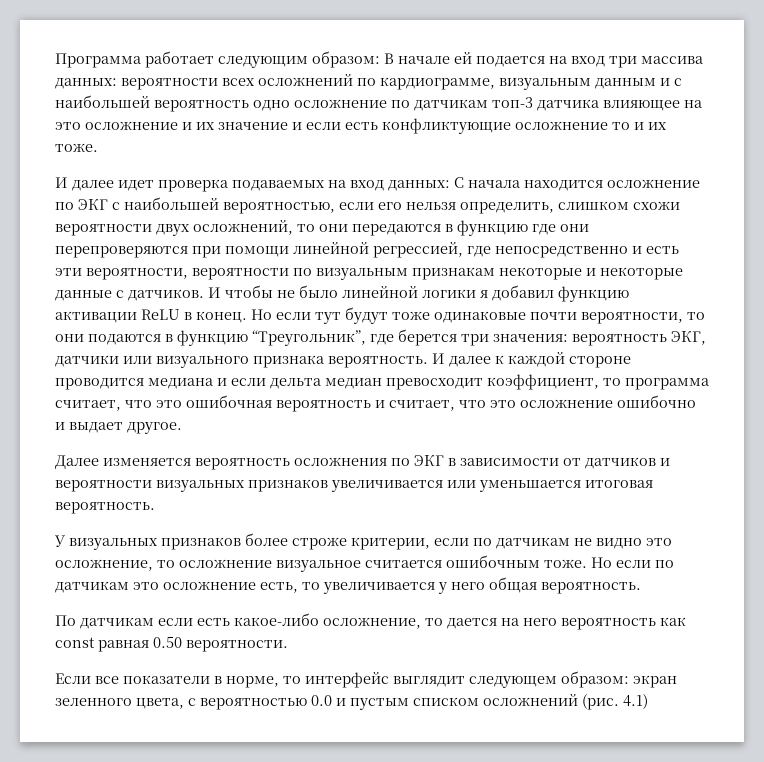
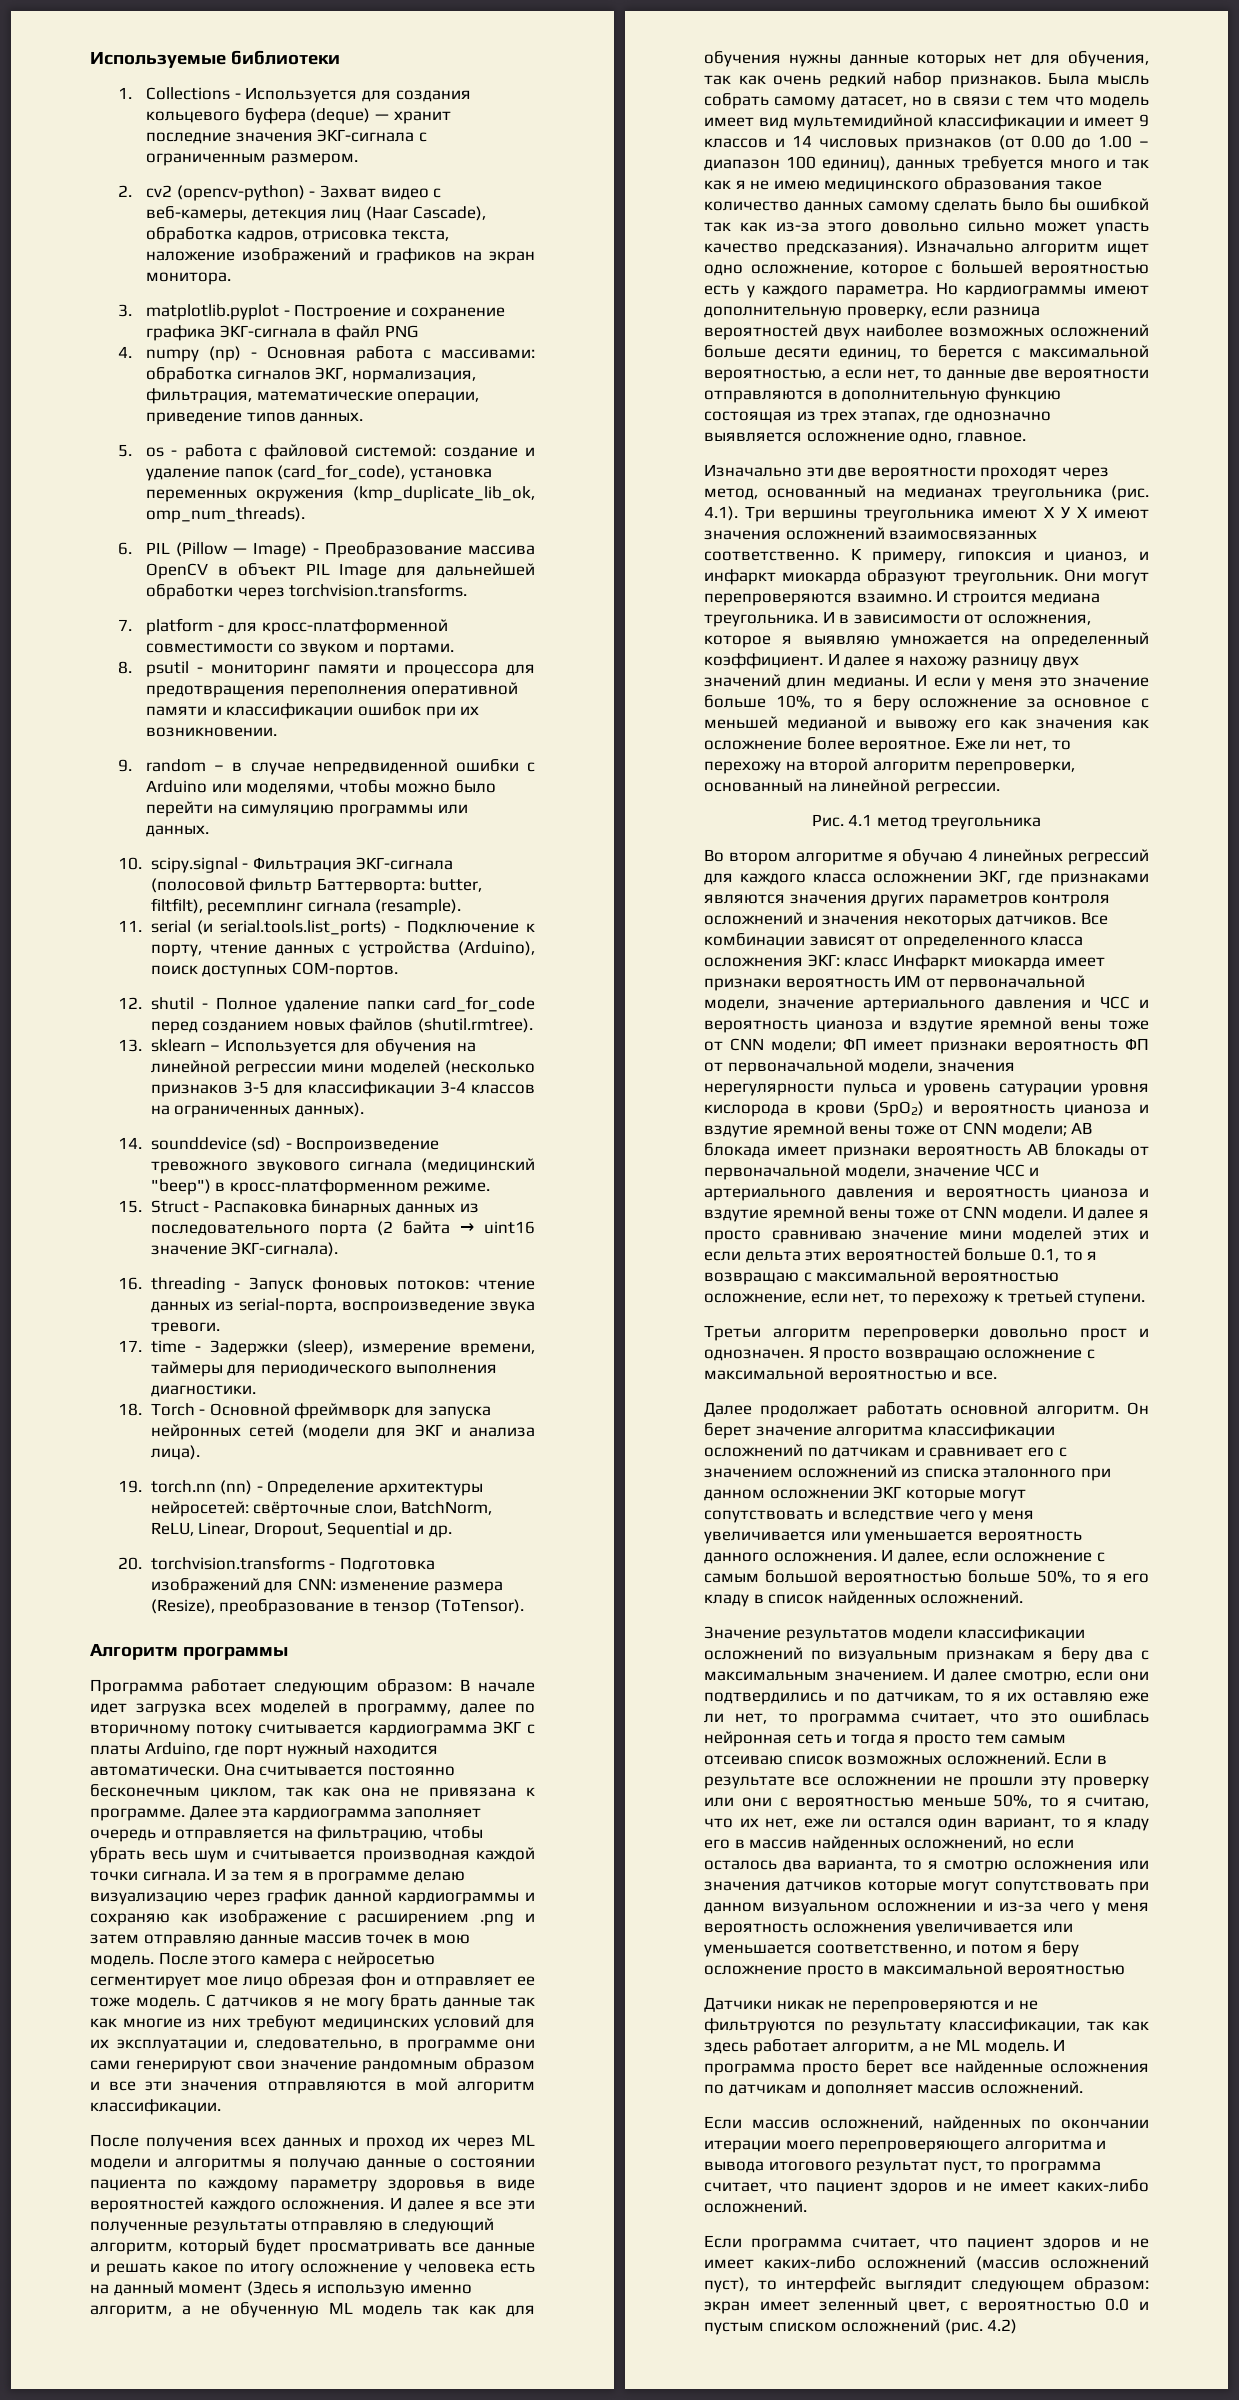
+ Используемые библиотеки
+ 1. Collections - Используется для создания кольцевого буфера (deque) — хранит последние значения ЭКГ-сигнала с ограниченным размером.
+ 2. cv2 (opencv-python) - Захват видео с веб-камеры, детекция лиц (Haar Cascade), обработка кадров, отрисовка текста, наложение изображений и графиков на экран монитора.
+ 3. matplotlib.pyplot - Построение и сохранение графика ЭКГ-сигнала в файл PNG
+ 4. numpy (np) - Основная работа с массивами: обработка сигналов ЭКГ, нормализация, фильтрация, математические операции, приведение типов данных.
+ 5. os - работа с файловой системой: создание и удаление папок (card_for_code), установка переменных окружения (kmp_duplicate_lib_ok, omp_num_threads).
+ 6. PIL (Pillow — Image) - Преобразование массива OpenCV в объект PIL Image для дальнейшей обработки через torchvision.transforms.
+ 7. platform - для кросс-платформенной совместимости со звуком и портами.
+ 8. psutil - мониторинг памяти и процессора для предотвращения переполнения оперативной памяти и классификации ошибок при их возникновении.
+ 9. random – в случае непредвиденной ошибки с Arduino или моделями, чтобы можно было перейти на симуляцию программы или данных.
+ 10. scipy.signal - Фильтрация ЭКГ-сигнала (полосовой фильтр Баттерворта: butter, filtfilt), ресемплинг сигнала (resample).
+ 11. serial (и serial.tools.list_ports) - Подключение к порту, чтение данных с устройства (Arduino), поиск доступных COM-портов.
+ 12. shutil - Полное удаление папки card_for_code перед созданием новых файлов (shutil.rmtree).
+ 13. sklearn – Используется для обучения на линейной регрессии мини моделей (несколько признаков 3-5 для классификации 3-4 классов на ограниченных данных).
+ 14. sounddevice (sd) - Воспроизведение тревожного звукового сигнала (медицинский "beep") в кросс-платформенном режиме.
+ 15. Struct - Распаковка бинарных данных из последовательного порта (2 байта → uint16 значение ЭКГ-сигнала).
+ 16. threading - Запуск фоновых потоков: чтение данных из serial-порта, воспроизведение звука тревоги.
+ 17. time - Задержки (sleep), измерение времени, таймеры для периодического выполнения диагностики.
+ 18. Torch - Основной фреймворк для запуска нейронных сетей (модели для ЭКГ и анализа лица).
+ 19. torch.nn (nn) - Определение архитектуры нейросетей: свёрточные слои, BatchNorm, ReLU, Linear, Dropout, Sequential и др.
+ 20. torchvision.transforms - Подготовка изображений для CNN: изменение размера (Resize), преобразование в тензор (ToTensor).
+ Алгоритм программы
- Программа работает следующим образом: В начале ей подается на вход три массива данных: вероятности всех осложнений по кардиограмме, визуальным данным и с наибольшей вероятность одно осложнение по датчикам топ-3 датчика влияющее на это осложнение и их значение и если есть конфликтующие осложнение то и их тоже.
- И далее идет проверка подаваемых на вход данных: С начала находится осложнение по ЭКГ с наибольшей вероятностью, если его нельзя определить, слишком схожи вероятности двух осложнений, то они передаются в функцию где они перепроверяются при помощи линейной регрессией, где непосредственно и есть эти вероятности, вероятности по визуальным признакам некоторые и некоторые данные с датчиков. И чтобы не было линейной логики я добавил функцию активации ReLU в конец. Но если тут будут тоже одинаковые почти вероятности, то они подаются в функцию “Треугольник”, где берется три значения: вероятность ЭКГ, датчики или визуального признака вероятность. И далее к каждой стороне проводится медиана и если дельта медиан превосходит коэффициент, то программа считает, что это ошибочная вероятность и считает, что это осложнение ошибочно и выдает другое.
- Далее изменяется вероятность осложнения по ЭКГ в зависимости от датчиков и вероятности визуальных признаков увеличивается или уменьшается итоговая вероятность.
- У визуальных признаков более строже критерии, если по датчикам не видно это осложнение, то осложнение визуальное считается ошибочным тоже. Но если по датчикам это осложнение есть, то увеличивается у него общая вероятность.
- По датчикам если есть какое-либо осложнение, то дается на него вероятность как const равная 0.50 вероятности.
- Если все показатели в норме, то интерфейс выглядит следующем образом: экран зеленного цвета, с вероятностью 0.0 и пустым списком осложнений (рис.
+ Программа работает следующим образом: В начале идет загрузка всех моделей в программу, далее по вторичному потоку считывается кардиограмма ЭКГ с платы Arduino, где порт нужный находится автоматически. Она считывается постоянно бесконечным циклом, так как она не привязана к программе. Далее эта кардиограмма заполняет очередь и отправляется на фильтрацию, чтобы убрать весь шум и считывается производная каждой точки сигнала. И за тем я в программе делаю визуализацию через график данной кардиограммы и сохраняю как изображение с расширением .png и затем отправляю данные массив точек в мою модель. После этого камера с нейросетью сегментирует мое лицо обрезая фон и отправляет ее тоже модель. С датчиков я не могу брать данные так как многие из них требуют медицинских условий для их эксплуатации и, следовательно, в программе они сами генерируют свои значение рандомным образом и все эти значения отправляются в мой алгоритм классификации.
+ После получения всех данных и проход их через ML модели и алгоритмы я получаю данные о состоянии пациента по каждому параметру здоровья в виде вероятностей каждого осложнения. И далее я все эти полученные результаты отправляю в следующий алгоритм, который будет просматривать все данные и решать какое по итогу осложнение у человека есть на данный момент (Здесь я использую именно алгоритм, а не обученную ML модель так как для обучения нужны данные которых нет для обучения, так как очень редкий набор признаков. Была мысль собрать самому датасет, но в связи с тем что модель имеет вид мультемидийной классификации и имеет 9 классов и 14 числовых признаков (от 0.00 до 1.00 – диапазон 100 единиц), данных требуется много и так как я не имею медицинского образования такое количество данных самому сделать было бы ошибкой так как из-за этого довольно сильно может упасть качество предсказания). Изначально алгоритм ищет одно осложнение, которое с большей вероятностью есть у каждого параметра. Но кардиограммы имеют дополнительную проверку, если разница вероятностей двух наиболее возможных осложнений больше десяти единиц, то берется с максимальной вероятностью, а если нет, то данные две вероятности отправляются в дополнительную функцию состоящая из трех этапах, где однозначно выявляется осложнение одно, главное.
+ Изначально эти две вероятности проходят через метод, основанный на медианах треугольника (рис. 4.1). Три вершины треугольника имеют Х У Х имеют значения осложнений взаимосвязанных соответственно. К примеру, гипоксия и цианоз, и инфаркт миокарда образуют треугольник. Они могут перепроверяются взаимно. И строится медиана треугольника. И в зависимости от осложнения, которое я выявляю умножается на определенный коэффициент. И далее я нахожу разницу двух значений длин медианы. И если у меня это значение больше 10%, то я беру осложнение за основное с меньшей медианой и вывожу его как значения как осложнение более вероятное. Еже ли нет, то перехожу на второй алгоритм перепроверки, основанный на линейной регрессии.
+ Рис. 4.1 метод треугольника
+ Во втором алгоритме я обучаю 4 линейных регрессий для каждого класса осложнении ЭКГ, где признаками являются значения других параметров контроля осложнений и значения некоторых датчиков. Все комбинации зависят от определенного класса осложнения ЭКГ: класс Инфаркт миокарда имеет признаки вероятность ИМ от первоначальной модели, значение артериального давления и ЧСС и вероятность цианоза и вздутие яремной вены тоже от CNN модели; ФП имеет признаки вероятность ФП от первоначальной модели, значения нерегулярности пульса и уровень сатурации уровня кислорода в крови (SpO2) и вероятность цианоза и вздутие яремной вены тоже от CNN модели; АВ блокада имеет признаки вероятность АВ блокады от первоначальной модели, значение ЧСС и артериального давления и вероятность цианоза и вздутие яремной вены тоже от CNN модели. И далее я просто сравниваю значение мини моделей этих и если дельта этих вероятностей больше 0.1, то я возвращаю с максимальной вероятностью осложнение, если нет, то перехожу к третьей ступени.
+ Третьи алгоритм перепроверки довольно прост и однозначен. Я просто возвращаю осложнение с максимальной вероятностью и все.
+ Далее продолжает работать основной алгоритм. Он берет значение алгоритма классификации осложнений по датчикам и сравнивает его с значением осложнений из списка эталонного при данном осложнении ЭКГ которые могут сопутствовать и вследствие чего у меня увеличивается или уменьшается вероятность данного осложнения. И далее, если осложнение с самым большой вероятностью больше 50%, то я его кладу в список найденных осложнений.
+ Значение результатов модели классификации осложнений по визуальным признакам я беру два с максимальным значением. И далее смотрю, если они подтвердились и по датчикам, то я их оставляю еже ли нет, то программа считает, что это ошиблась нейронная сеть и тогда я просто тем самым отсеиваю список возможных осложнений. Если в результате все осложнении не прошли эту проверку или они с вероятностью меньше 50%, то я считаю, что их нет, еже ли остался один вариант, то я кладу его в массив найденных осложнений, но если осталось два варианта, то я смотрю осложнения или значения датчиков которые могут сопутствовать при данном визуальном осложнении и из-за чего у меня вероятность осложнения увеличивается или уменьшается соответственно, и потом я беру осложнение просто в максимальной вероятностью
+ Датчики никак не перепроверяются и не фильтруются по результату классификации, так как здесь работает алгоритм, а не ML модель. И программа просто берет все найденные осложнения по датчикам и дополняет массив осложнений.
+ Если массив осложнений, найденных по окончании итерации моего перепроверяющего алгоритма и вывода итогового результат пуст, то программа считает, что пациент здоров и не имеет каких-либо осложнений.
+ Если программа считает, что пациент здоров и не имеет каких-либо осложнений (массив осложнений пуст), то интерфейс выглядит следующем образом: экран имеет зеленный цвет, с вероятностью 0.0 и пустым списком осложнений (рис.
- 4.1)
+ 4.2)

